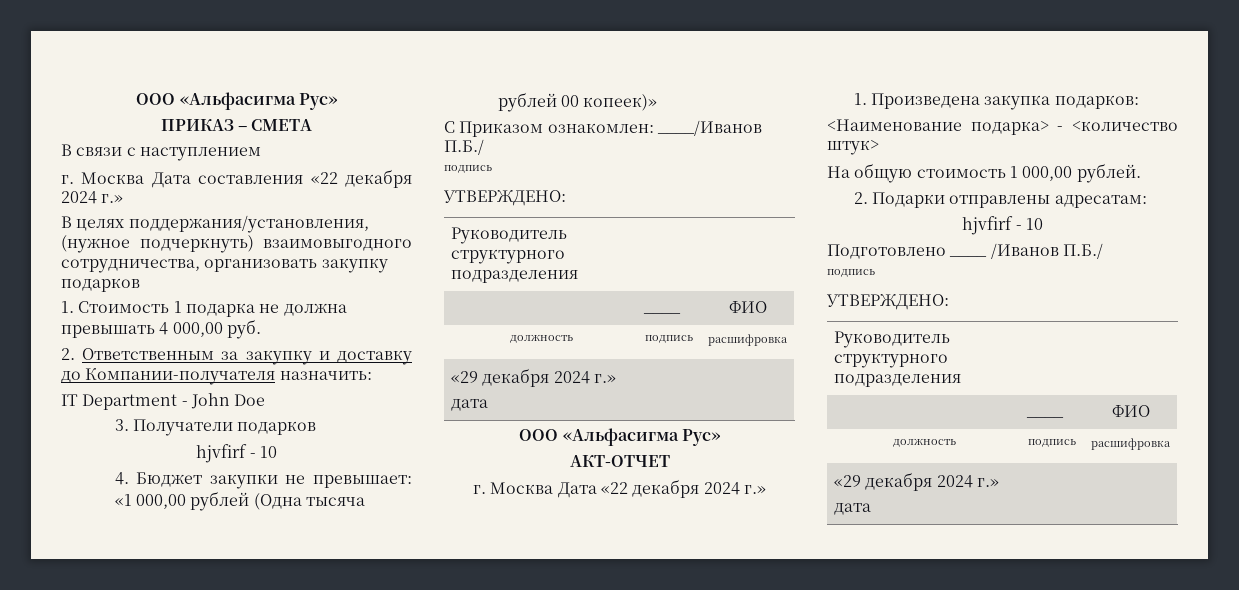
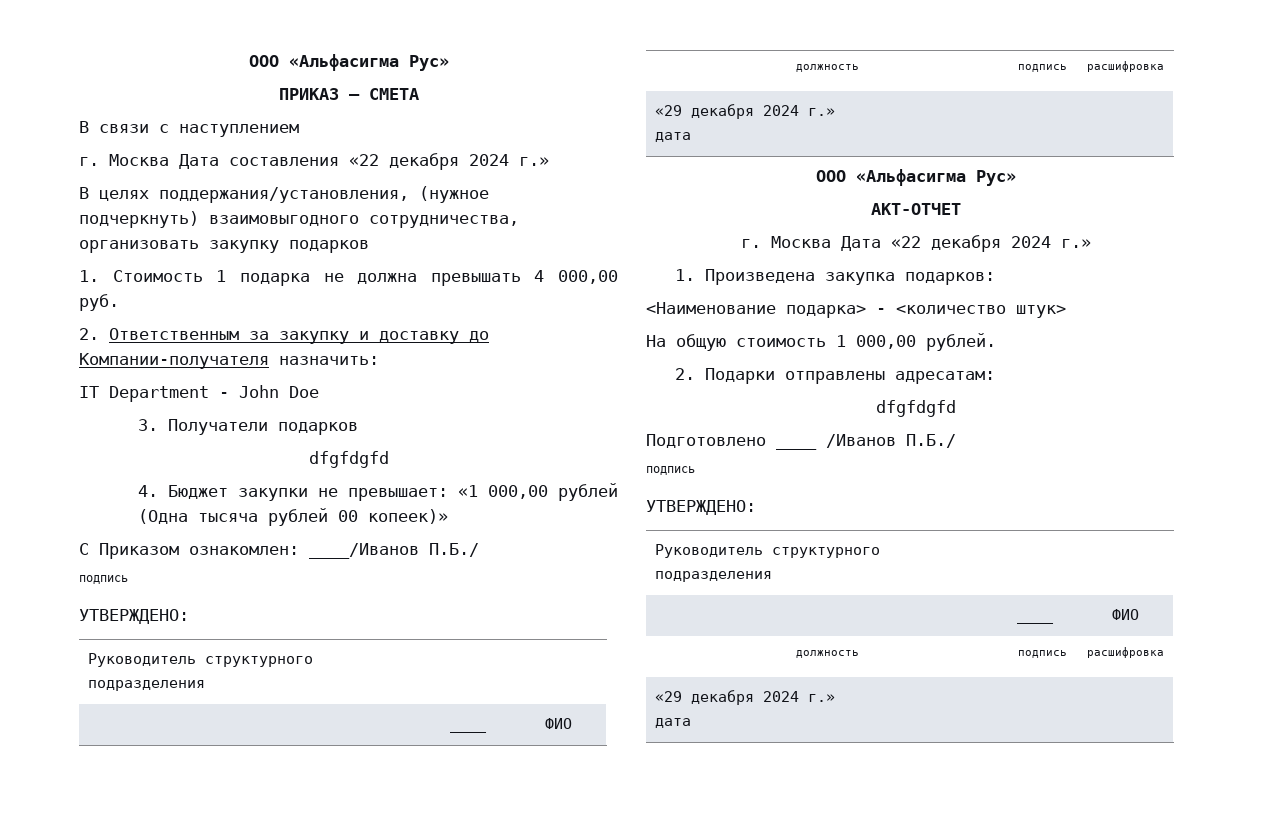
  3. Получатели подарков
- hjvfirf - 10
+ dfgfdgfd
  2. Подарки отправлены адресатам:
- hjvfirf - 10
+ dfgfdgfd

